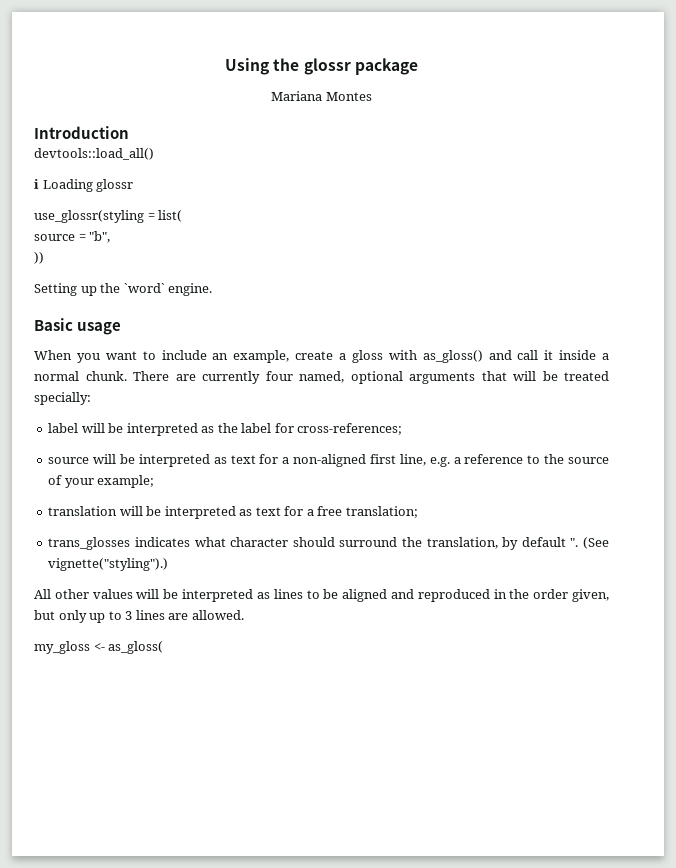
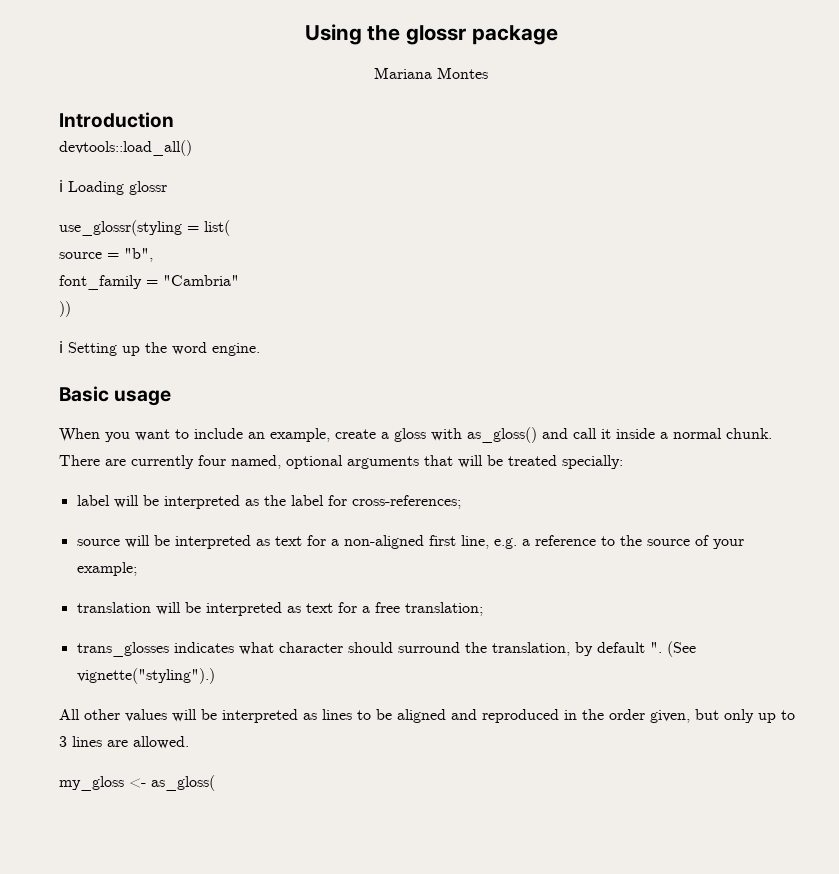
+ font_family = "Cambria"
- Setting up the `word` engine.
+ ℹ Setting up the word engine.

